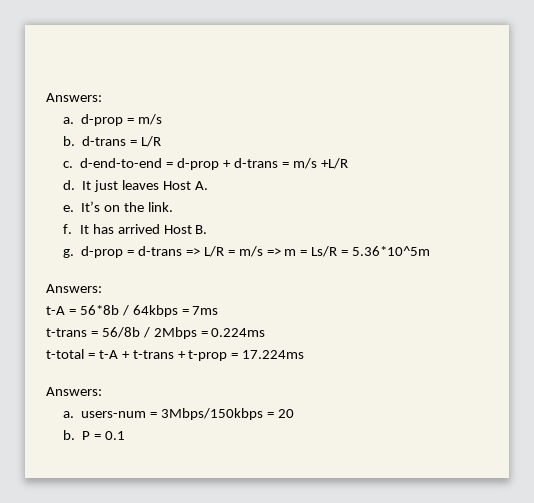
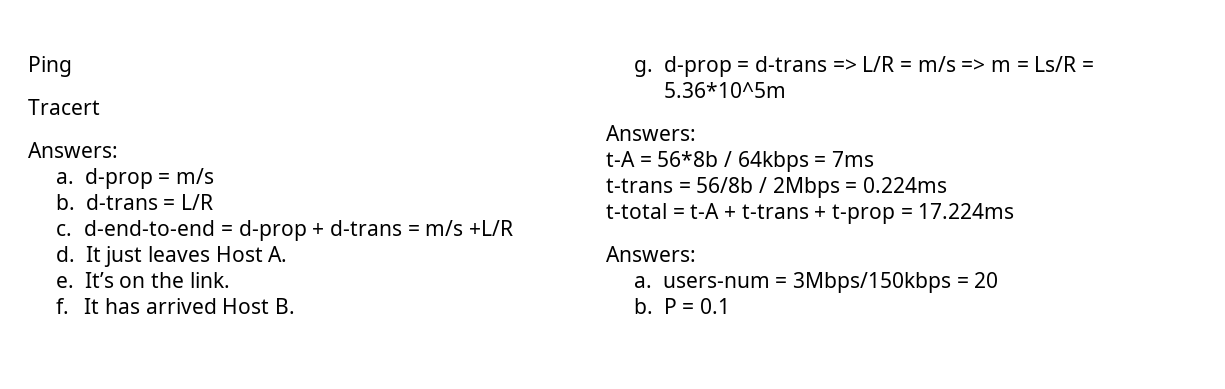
+ Ping
+ Tracert

